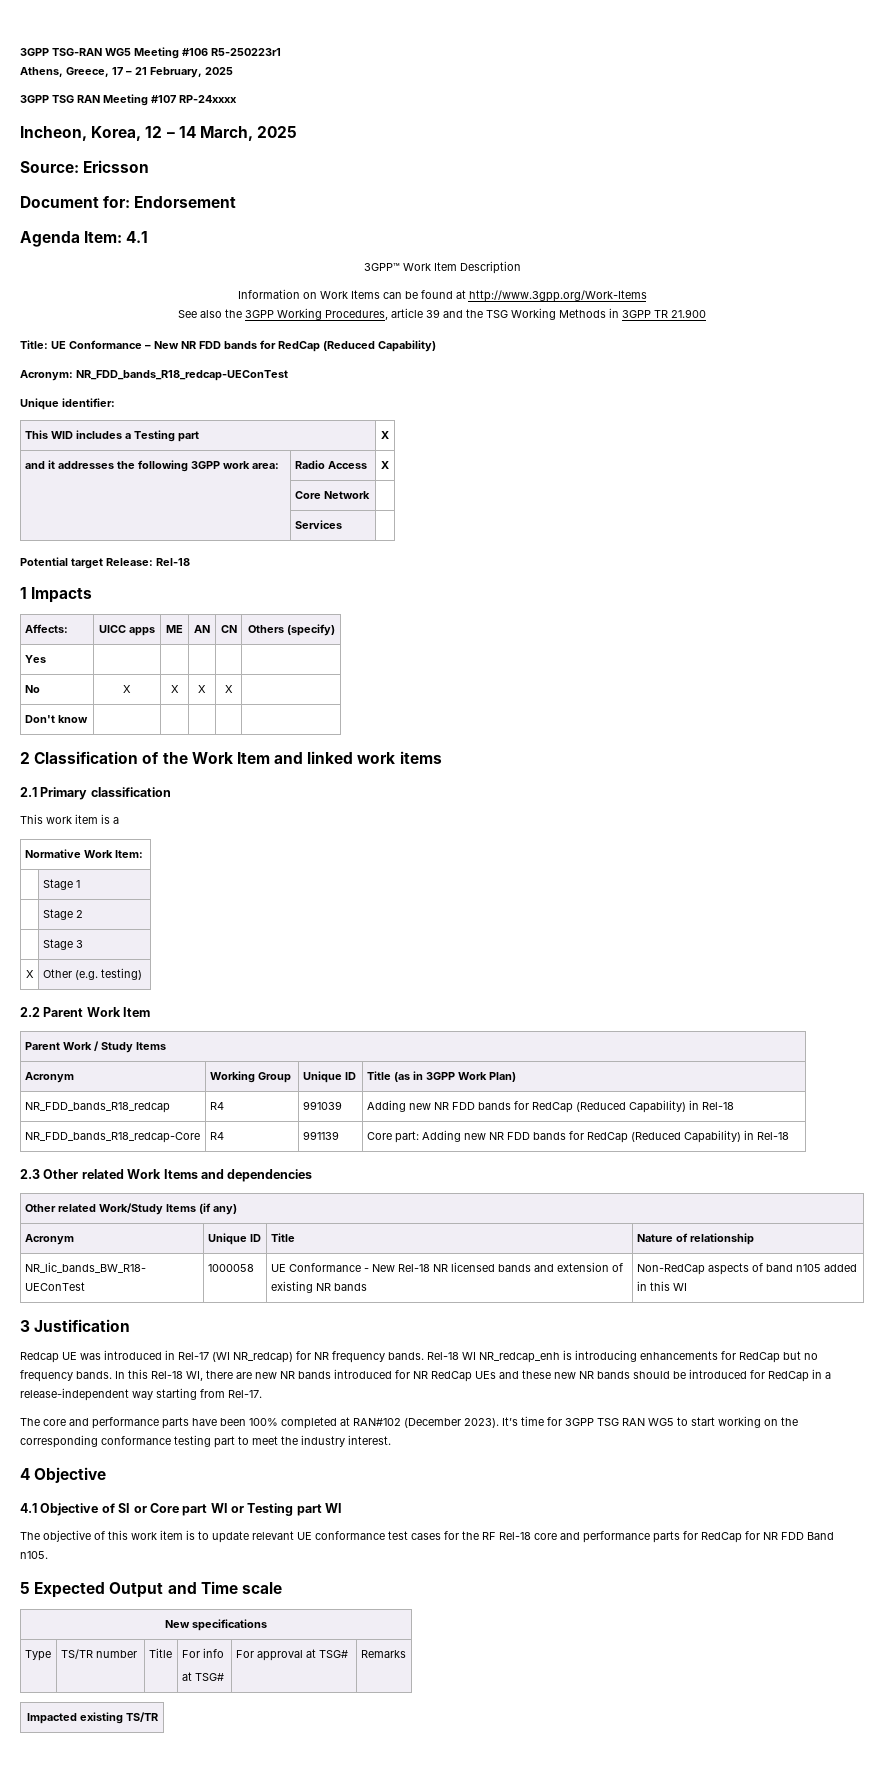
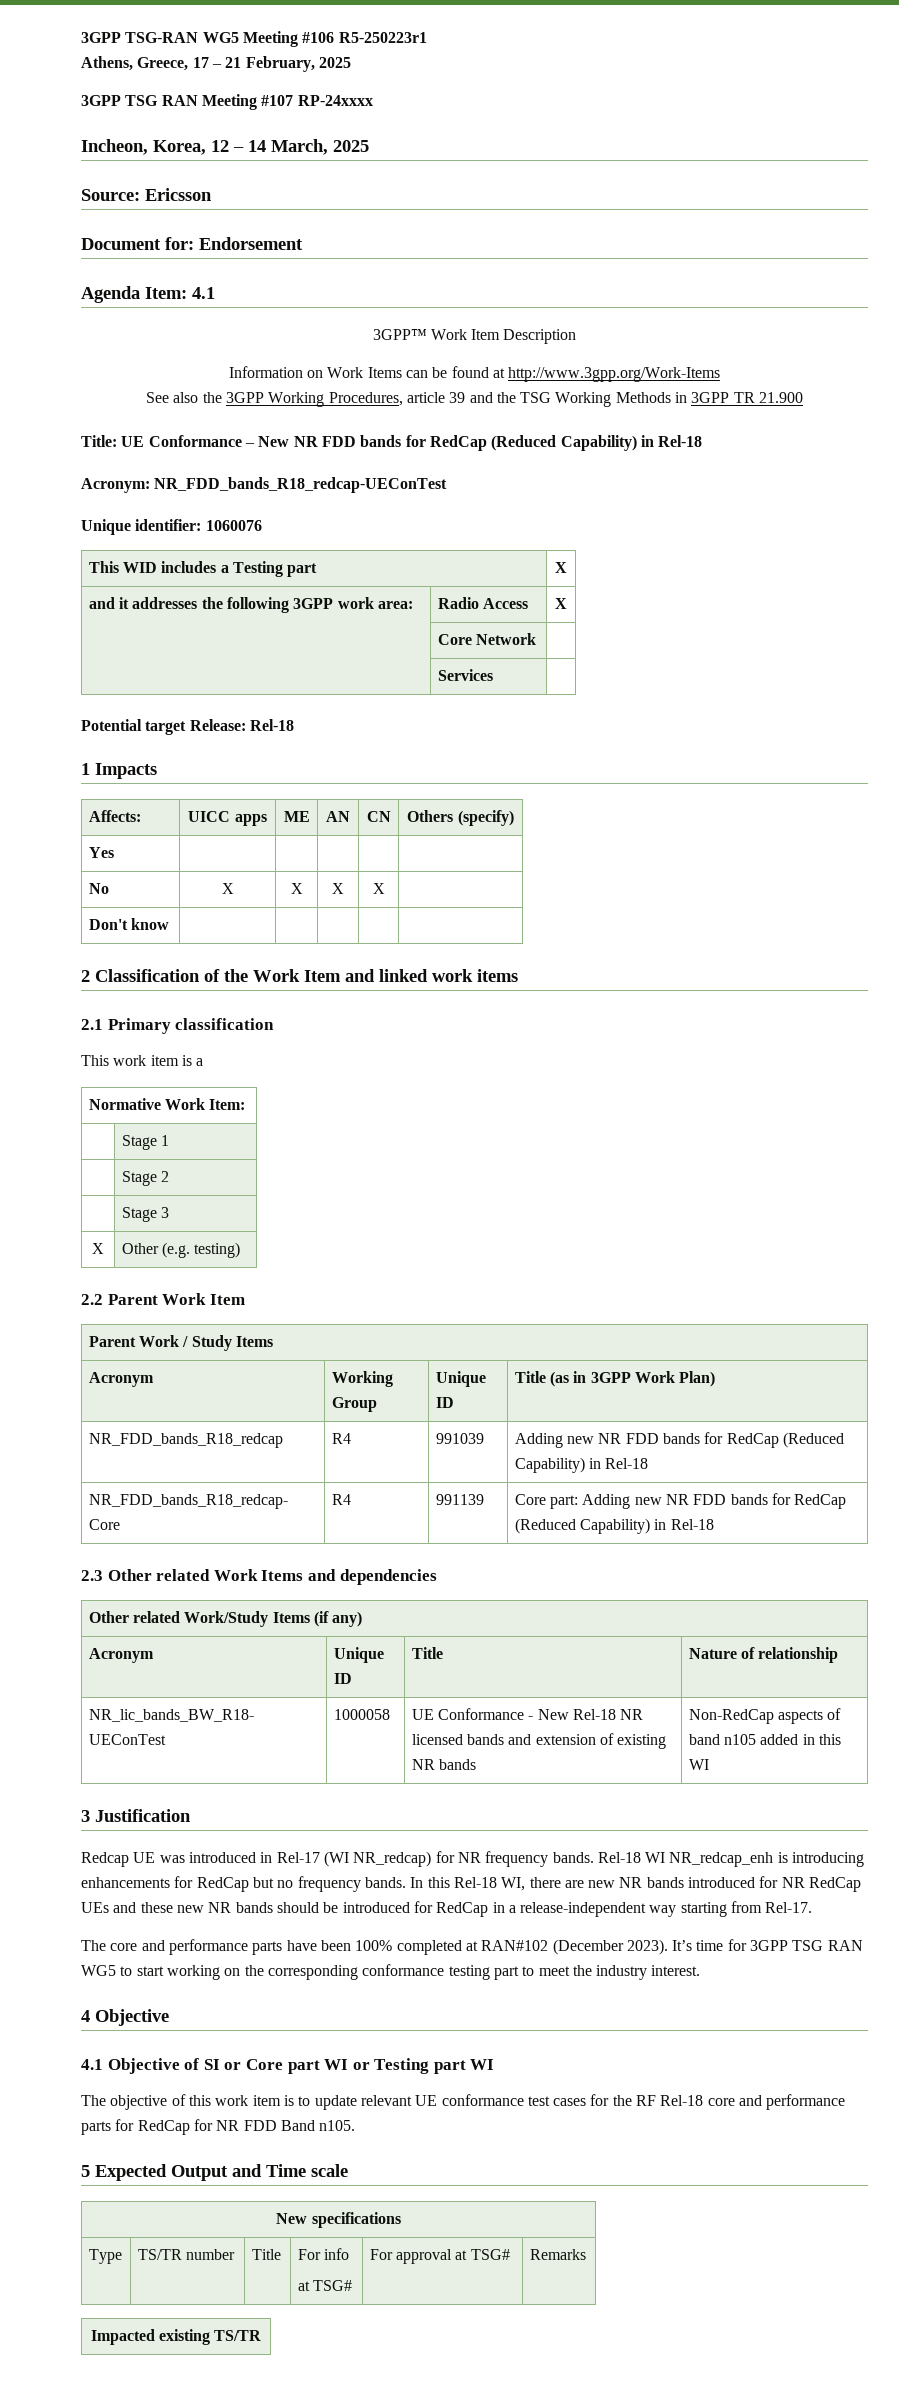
- Title: UE Conformance – New NR FDD bands for RedCap (Reduced Capability)
+ Title: UE Conformance – New NR FDD bands for RedCap (Reduced Capability) in Rel-18
- Unique identifier:
+ Unique identifier: 1060076

